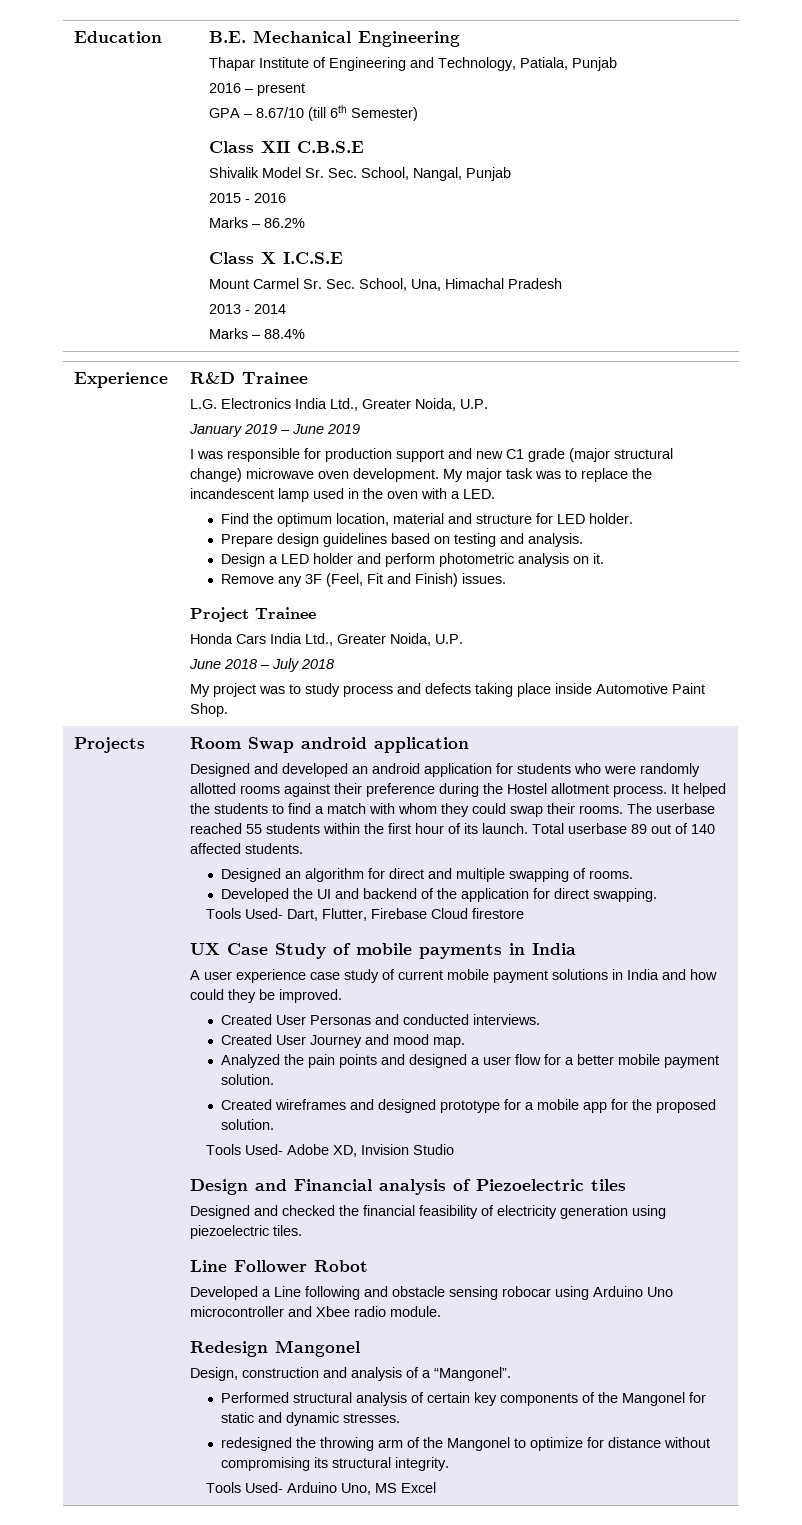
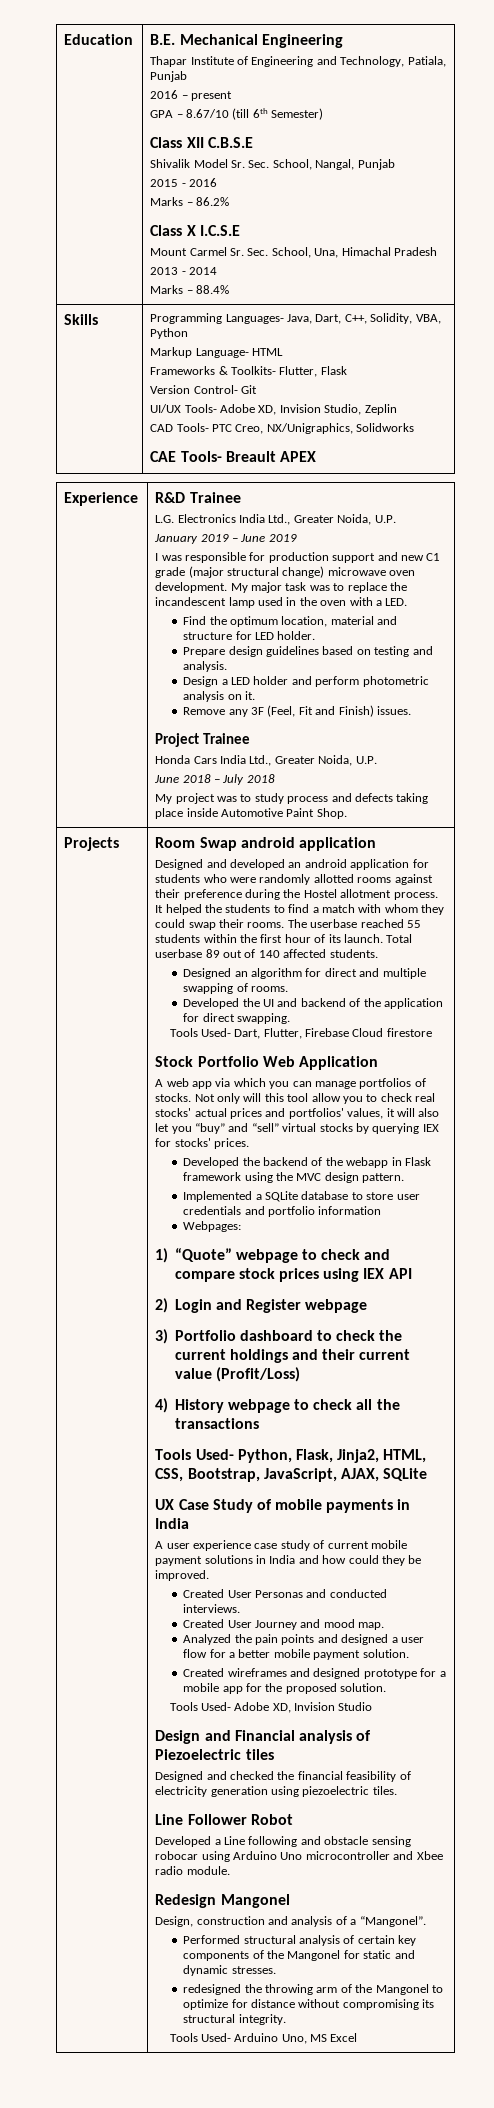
+ Skills | Programming Languages- Java, Dart, C++, Solidity, VBA, Python
+ Markup Language- HTML
+ Frameworks & Toolkits- Flutter, Flask
+ Version Control- Git
+ UI/UX Tools- Adobe XD, Invision Studio, Zeplin
+ CAD Tools- PTC Creo, NX/Unigraphics, Solidworks
+ CAE Tools- Breault APEX
+ Stock Portfolio Web Application
+ A web app via which you can manage portfolios of stocks. Not only will this tool allow you to check real stocks' actual prices and portfolios' values, it will also let you “buy” and “sell” virtual stocks by querying IEX for stocks' prices.
+ Developed the backend of the webapp in Flask framework using the MVC design pattern.
+ Implemented a SQLite database to store user credentials and portfolio information
+ Webpages:
+ 1) “Quote” webpage to check and compare stock prices using IEX API
+ 2) Login and Register webpage
+ 3) Portfolio dashboard to check the current holdings and their current value (Profit/Loss)
+ 4) History webpage to check all the transactions
+ Tools Used- Python, Flask, Jinja2, HTML, CSS, Bootstrap, JavaScript, AJAX, SQLite

